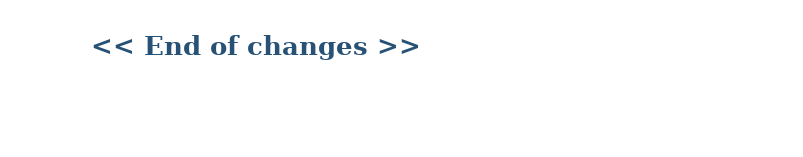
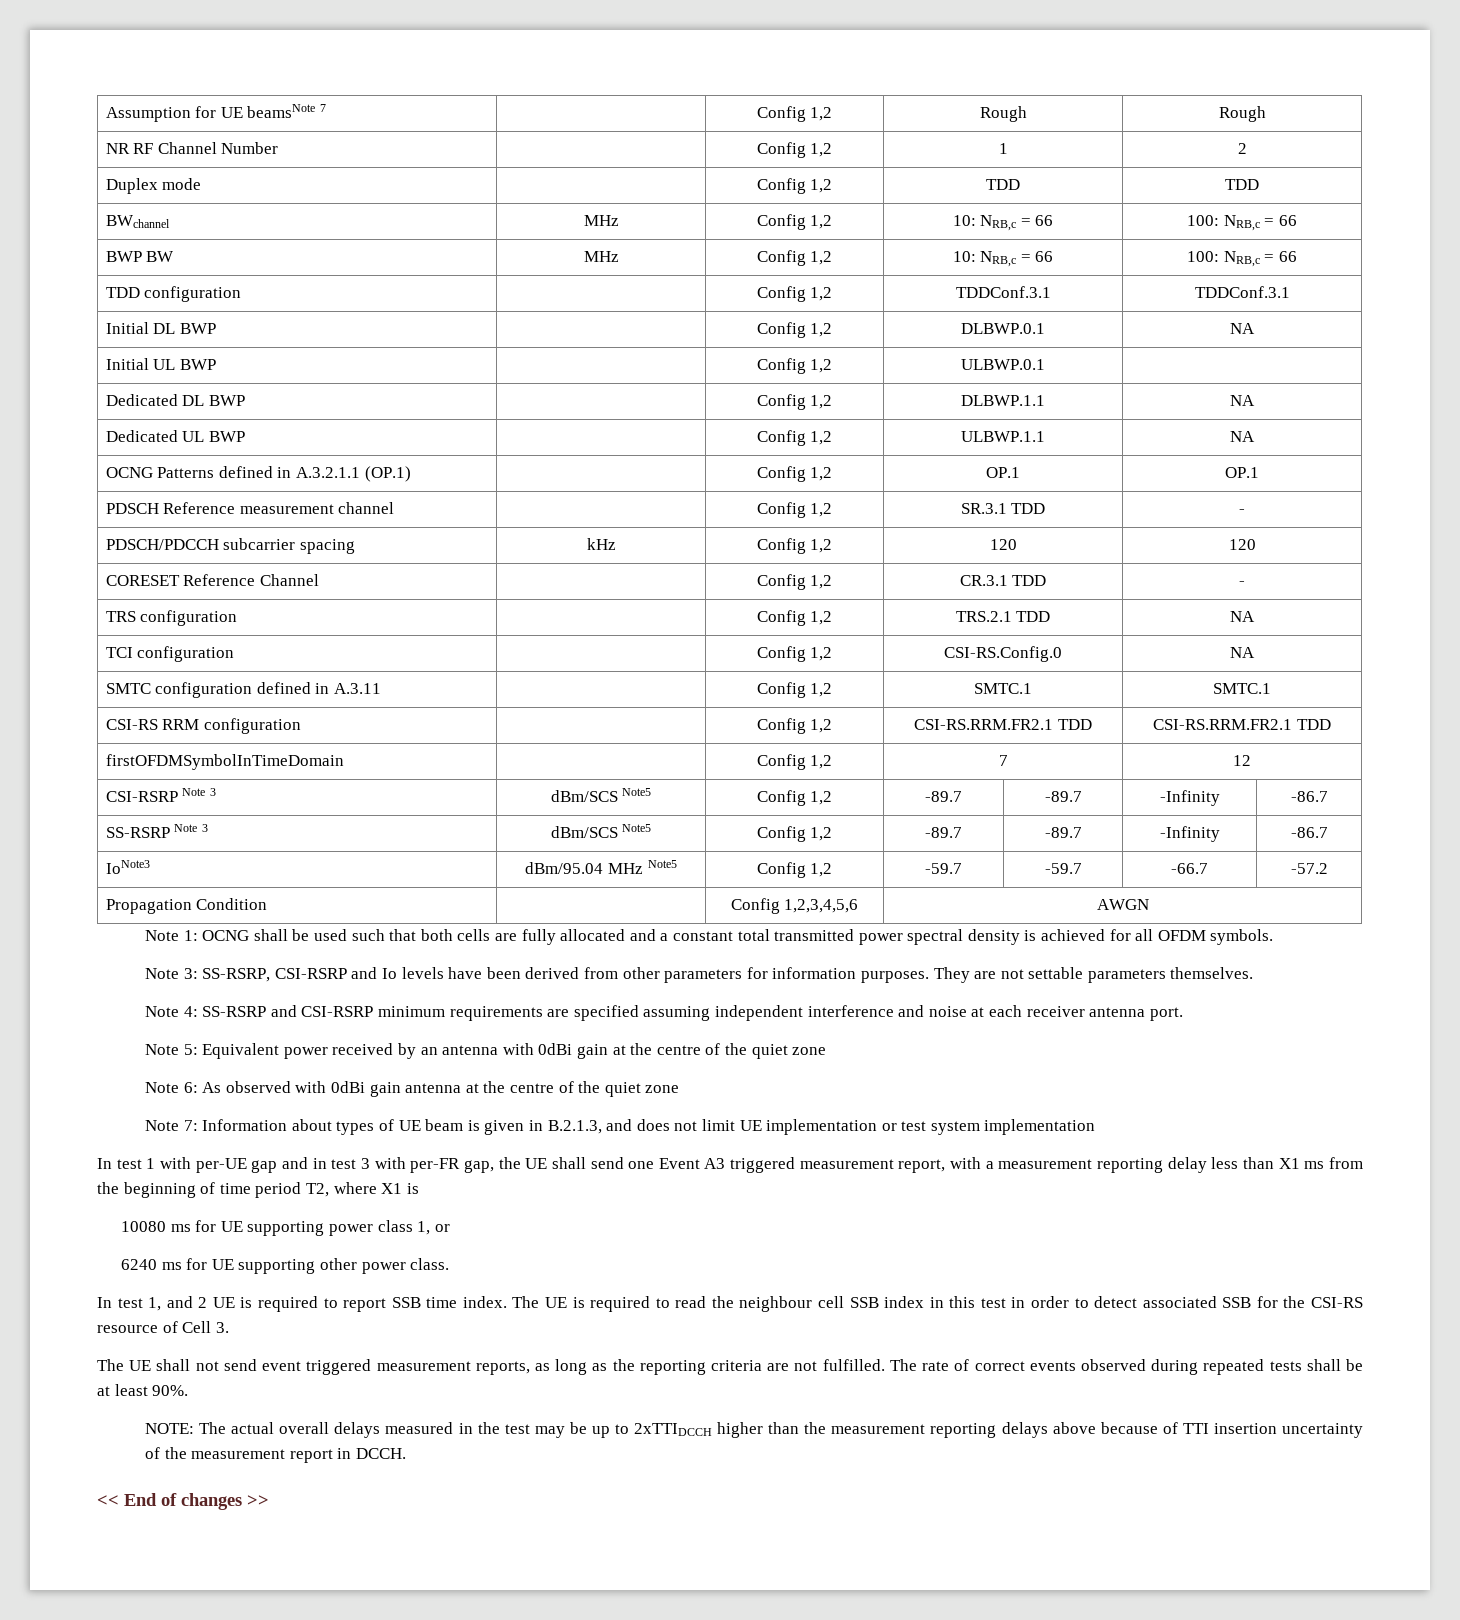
+ Assumption for UE beamsNote 7 | | Config 1,2 | Rough | Rough
+ NR RF Channel Number | | Config 1,2 | 1 | 2
+ Duplex mode | | Config 1,2 | TDD | TDD
+ BWchannel | MHz | Config 1,2 | 10: NRB,c = 66 | 100: NRB,c = 66
+ BWP BW | MHz | Config 1,2 | 10: NRB,c = 66 | 100: NRB,c = 66
+ TDD configuration | | Config 1,2 | TDDConf.3.1 | TDDConf.3.1
+ Initial DL BWP | | Config 1,2 | DLBWP.0.1 | NA
+ Initial UL BWP | | Config 1,2 | ULBWP.0.1 |
+ Dedicated DL BWP | | Config 1,2 | DLBWP.1.1 | NA
+ Dedicated UL BWP | | Config 1,2 | ULBWP.1.1 | NA
+ OCNG Patterns defined in A.3.2.1.1 (OP.1) | | Config 1,2 | OP.1 | OP.1
+ PDSCH Reference measurement channel | | Config 1,2 | SR.3.1 TDD | -
+ PDSCH/PDCCH subcarrier spacing | kHz | Config 1,2 | 120 | 120
+ CORESET Reference Channel | | Config 1,2 | CR.3.1 TDD | -
+ TRS configuration | | Config 1,2 | TRS.2.1 TDD | NA
+ TCI configuration | | Config 1,2 | CSI-RS.Config.0 | NA
+ SMTC configuration defined in A.3.11 | | Config 1,2 | SMTC.1 | SMTC.1
+ CSI-RS RRM configuration | | Config 1,2 | CSI-RS.RRM.FR2.1 TDD | CSI-RS.RRM.FR2.1 TDD
+ firstOFDMSymbolInTimeDomain | | Config 1,2 | 7 | 12
+ CSI-RSRP Note 3 | dBm/SCS Note5 | Config 1,2 | -89.7 | -89.7 | -Infinity | -86.7
+ SS-RSRP Note 3 | dBm/SCS Note5 | Config 1,2 | -89.7 | -89.7 | -Infinity | -86.7
+ IoNote3 | dBm/95.04 MHz Note5 | Config 1,2 | -59.7 | -59.7 | -66.7 | -57.2
+ Propagation Condition | | Config 1,2,3,4,5,6 | AWGN
+ Note 1: OCNG shall be used such that both cells are fully allocated and a constant total transmitted power spectral density is achieved for all OFDM symbols.
+ Note 3: SS-RSRP, CSI-RSRP and Io levels have been derived from other parameters for information purposes. They are not settable parameters themselves.
+ Note 4: SS-RSRP and CSI-RSRP minimum requirements are specified assuming independent interference and noise at each receiver antenna port.
+ Note 5: Equivalent power received by an antenna with 0dBi gain at the centre of the quiet zone
+ Note 6: As observed with 0dBi gain antenna at the centre of the quiet zone
+ Note 7: Information about types of UE beam is given in B.2.1.3, and does not limit UE implementation or test system implementation
+ In test 1 with per-UE gap and in test 3 with per-FR gap, the UE shall send one Event A3 triggered measurement report, with a measurement reporting delay less than X1 ms from the beginning of time period T2, where X1 is
+ 10080 ms for UE supporting power class 1, or
+ 6240 ms for UE supporting other power class.
+ In test 1, and 2 UE is required to report SSB time index. The UE is required to read the neighbour cell SSB index in this test in order to detect associated SSB for the CSI-RS resource of Cell 3.
+ The UE shall not send event triggered measurement reports, as long as the reporting criteria are not fulfilled. The rate of correct events observed during repeated tests shall be at least 90%.
+ NOTE: The actual overall delays measured in the test may be up to 2xTTIDCCH higher than the measurement reporting delays above because of TTI insertion uncertainty of the measurement report in DCCH.

